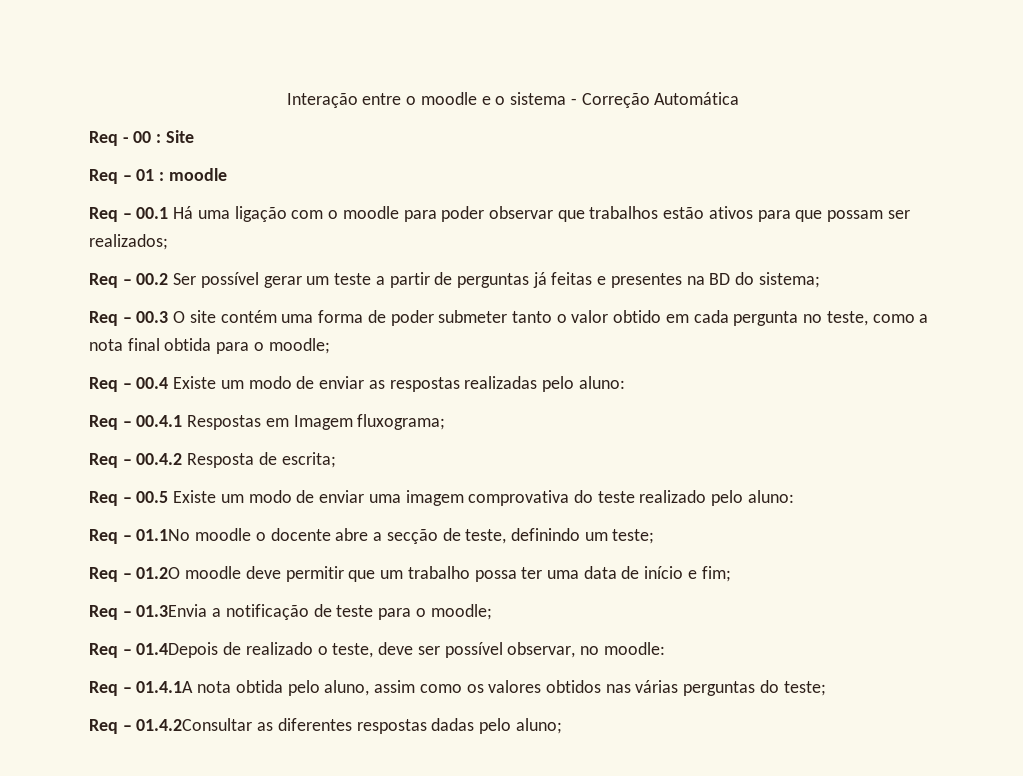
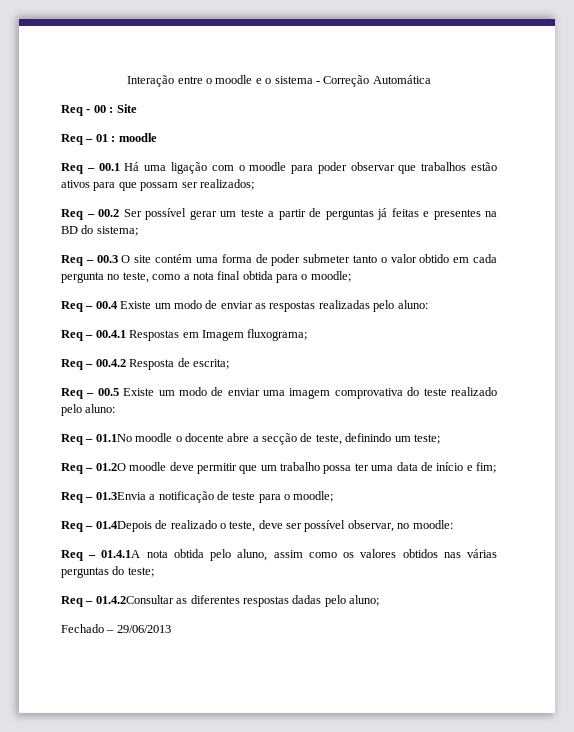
+ Fechado – 29/06/2013

